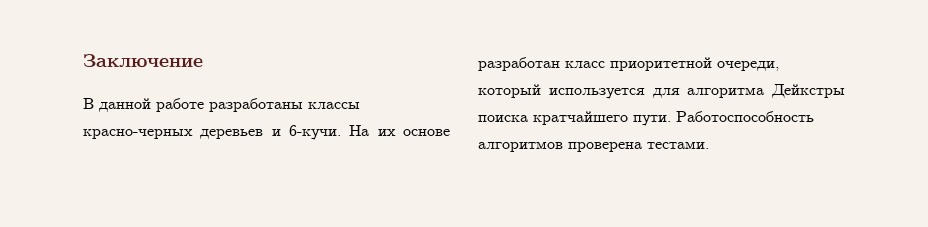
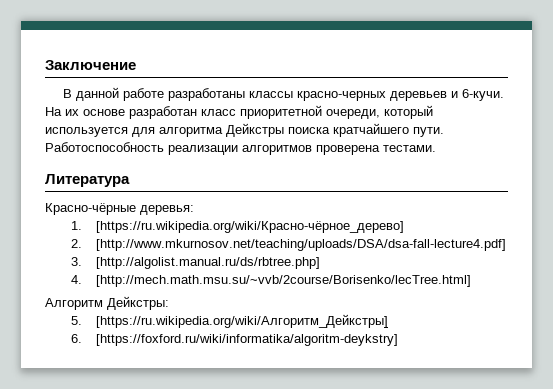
- Работоспособность алгоритмов проверена тестами.
+ Работоспособность реализации алгоритмов проверена тестами.
+ Литература
+ Красно-чёрные деревья:
+ 1. [https://ru.wikipedia.org/wiki/Красно-чёрное_дерево]
+ 2. [http://www.mkurnosov.net/teaching/uploads/DSA/dsa-fall-lecture4.pdf]
+ 3. [http://algolist.manual.ru/ds/rbtree.php]
+ 4. [http://mech.math.msu.su/~vvb/2course/Borisenko/lecTree.html]
+ Алгоритм Дейкстры:
+ 5. [https://ru.wikipedia.org/wiki/Алгоритм_Дейкстры]
+ 6. [https://foxford.ru/wiki/informatika/algoritm-deykstry]

